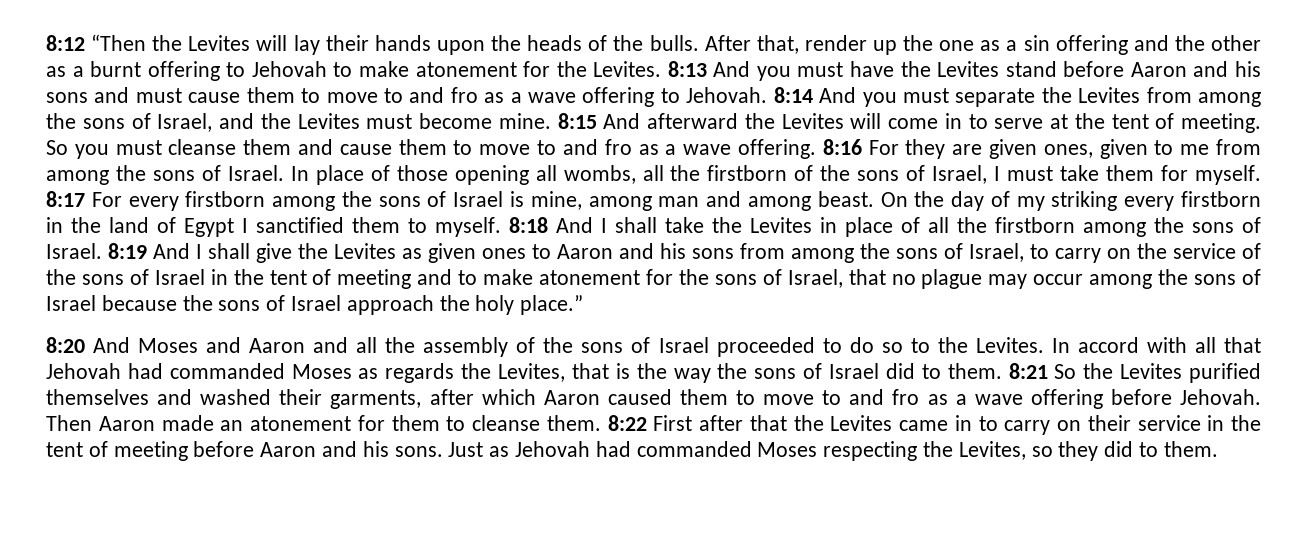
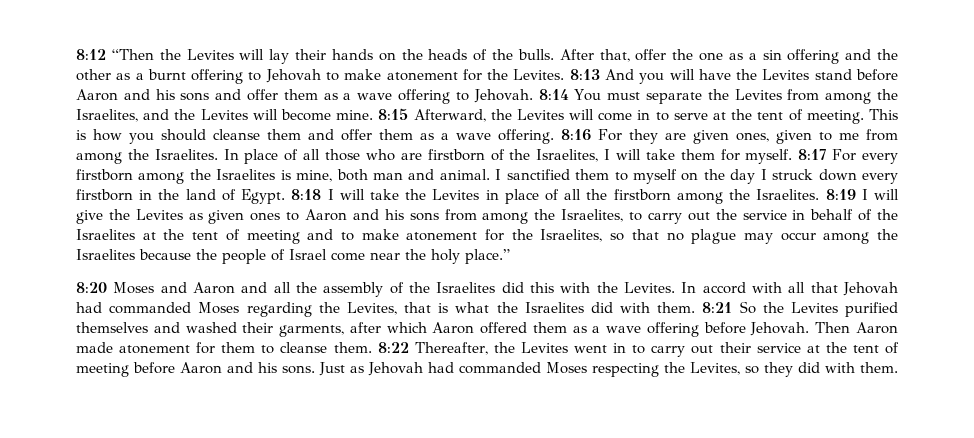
- 8:12 “Then the Levites will lay their hands upon the heads of the bulls.
+ 8:12 “Then the Levites will lay their hands on the heads of the bulls.
- After that, render up the one as a sin offering and the other as a burnt offering to Jehovah to make atonement for the Levites.
+ After that, offer the one as a sin offering and the other as a burnt offering to Jehovah to make atonement for the Levites.
- 8:13 And you must have the Levites stand before Aaron and his sons and must cause them to move to and fro as a wave offering to Jehovah.
+ 8:13 And you will have the Levites stand before Aaron and his sons and offer them as a wave offering to Jehovah.
- 8:14 And you must separate the Levites from among the sons of Israel, and the Levites must become mine.
+ 8:14 You must separate the Levites from among the Israelites, and the Levites will become mine.
- 8:15 And afterward the Levites will come in to serve at the tent of meeting.
+ 8:15 Afterward, the Levites will come in to serve at the tent of meeting.
- So you must cleanse them and cause them to move to and fro as a wave offering.
+ This is how you should cleanse them and offer them as a wave offering.
- 8:16 For they are given ones, given to me from among the sons of Israel. In place of those opening all wombs, all the firstborn of the sons of Israel, I must take them for myself.
+ 8:16 For they are given ones, given to me from among the Israelites. In place of all those who are firstborn of the Israelites, I will take them for myself.
- 8:17 For every firstborn among the sons of Israel is mine, among man and among beast. On the day of my striking every firstborn in the land of Egypt I sanctified them to myself. 8:18 And I shall take the Levites in place of all the firstborn among the sons of Israel. 8:19 And I shall give the Levites as given ones to Aaron and his sons from among the sons of Israel, to carry on the service of the sons of Israel in the tent of meeting and to make atonement for the sons of Israel, that no plague may occur among the sons of Israel because the sons of Israel approach the holy place.”
+ 8:17 For every firstborn among the Israelites is mine, both man and animal. I sanctified them to myself on the day I struck down every firstborn in the land of Egypt. 8:18 I will take the Levites in place of all the firstborn among the Israelites. 8:19 I will give the Levites as given ones to Aaron and his sons from among the Israelites, to carry out the service in behalf of the Israelites at the tent of meeting and to make atonement for the Israelites, so that no plague may occur among the Israelites because the people of Israel come near the holy place.”
- 8:20 And Moses and Aaron and all the assembly of the sons of Israel proceeded to do so to the Levites.
+ 8:20 Moses and Aaron and all the assembly of the Israelites did this with the Levites.
- In accord with all that Jehovah had commanded Moses as regards the Levites, that is the way the sons of Israel did to them.
+ In accord with all that Jehovah had commanded Moses regarding the Levites, that is what the Israelites did with them.
- 8:21 So the Levites purified themselves and washed their garments, after which Aaron caused them to move to and fro as a wave offering before Jehovah.
+ 8:21 So the Levites purified themselves and washed their garments, after which Aaron offered them as a wave offering before Jehovah.
- Then Aaron made an atonement for them to cleanse them.
+ Then Aaron made atonement for them to cleanse them.
- 8:22 First after that the Levites came in to carry on their service in the tent of meeting before Aaron and his sons.
+ 8:22 Thereafter, the Levites went in to carry out their service at the tent of meeting before Aaron and his sons.
- Just as Jehovah had commanded Moses respecting the Levites, so they did to them.
+ Just as Jehovah had commanded Moses respecting the Levites, so they did with them.

